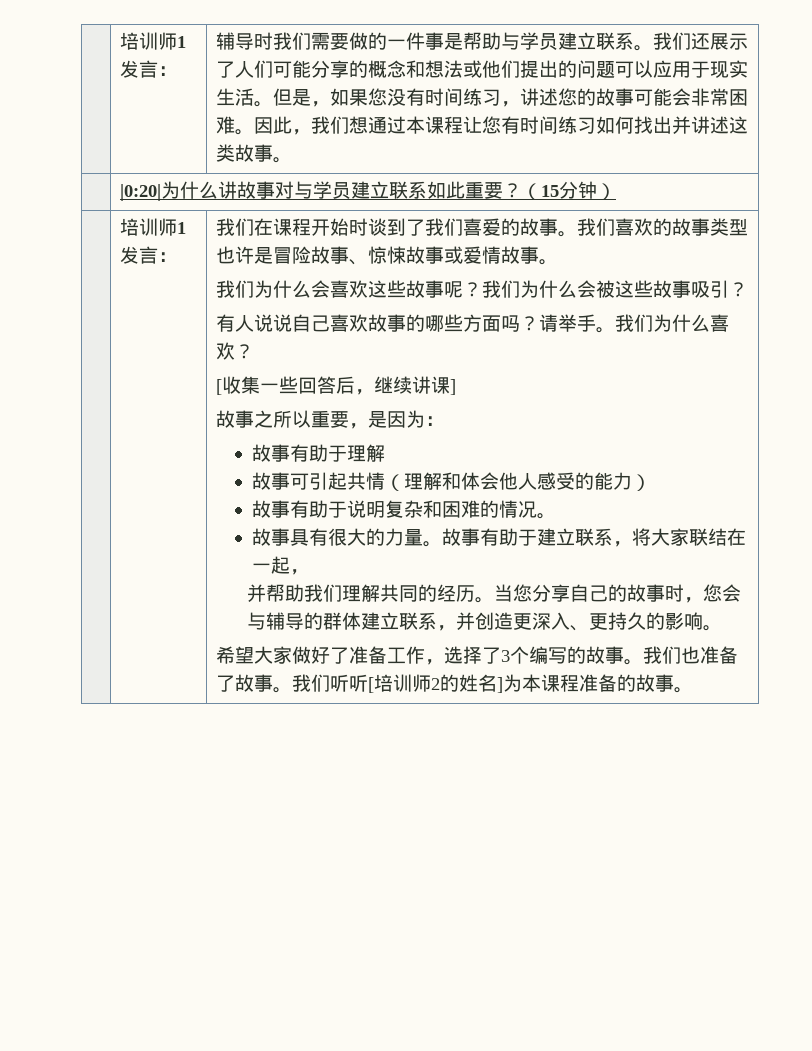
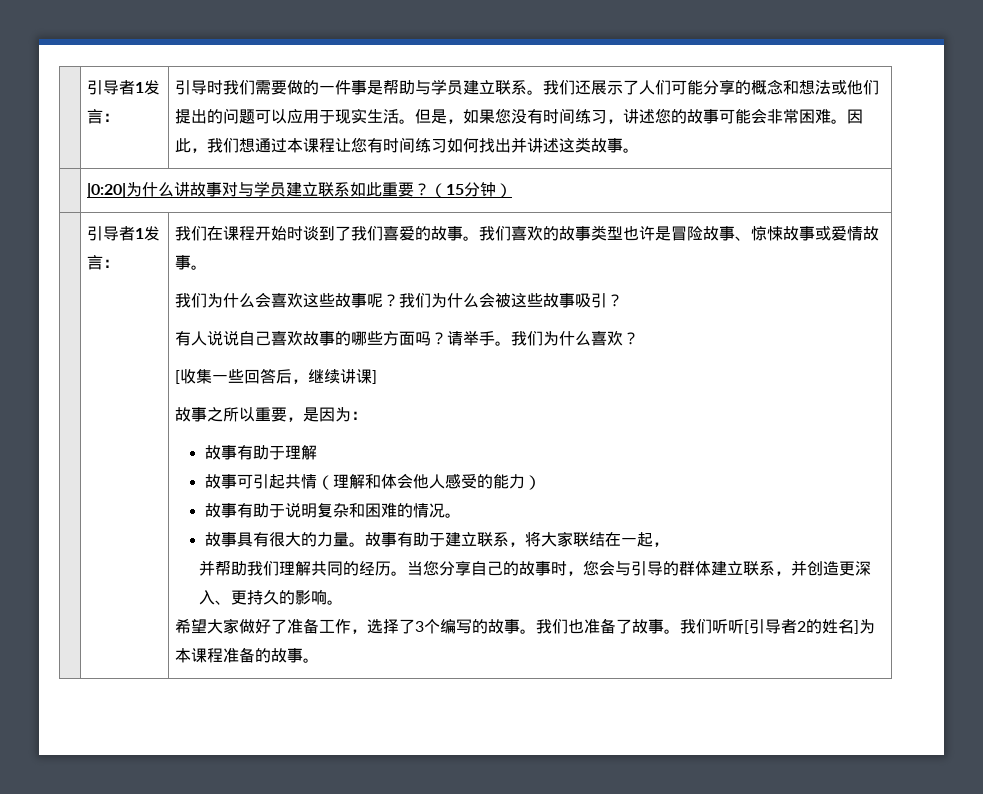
- 培训师1发言： | 辅导时我们需要做的一件事是帮助与学员建立联系。
+ 引导者1发言： | 引导时我们需要做的一件事是帮助与学员建立联系。
  | |0:20|为什么讲故事对与学员建立联系如此重要？（15分钟）
- | 培训师1发言：
+ | 引导者1发言：
- 当您分享自己的故事时，您会与辅导的群体建立联系，并创造更深入、更持久的影响。
+ 当您分享自己的故事时，您会与引导的群体建立联系，并创造更深入、更持久的影响。
- 我们听听[培训师2的姓名]为本课程准备的故事。
+ 我们听听[引导者2的姓名]为本课程准备的故事。

